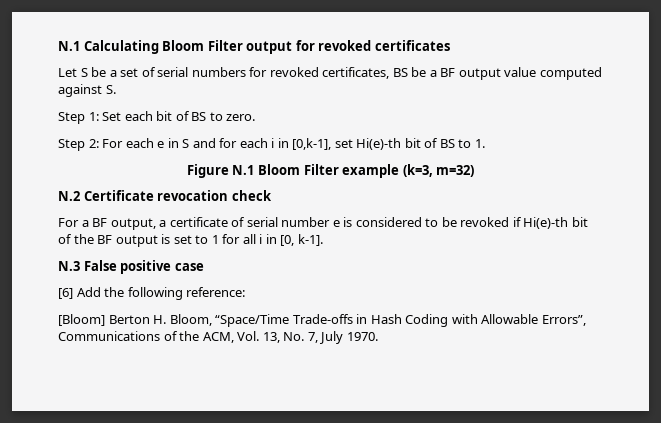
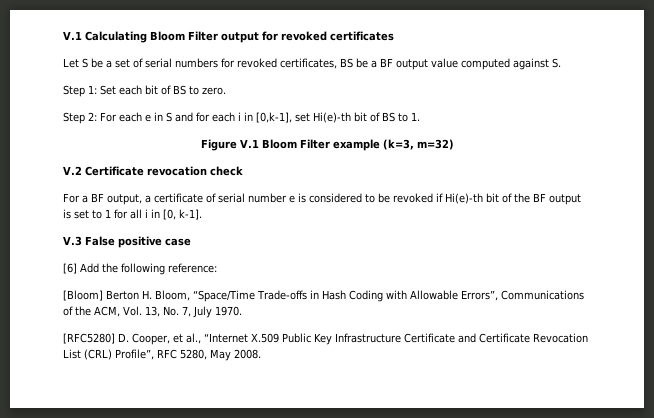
- N.1 Calculating Bloom Filter output for revoked certificates
+ V.1 Calculating Bloom Filter output for revoked certificates
- Figure N.1 Bloom Filter example (k=3, m=32)
+ Figure V.1 Bloom Filter example (k=3, m=32)
- N.2 Certificate revocation check
+ V.2 Certificate revocation check
- N.3 False positive case
+ V.3 False positive case
+ [RFC5280] D. Cooper, et al., “Internet X.509 Public Key Infrastructure Certificate and Certificate Revocation List (CRL) Profile”, RFC 5280, May 2008.

